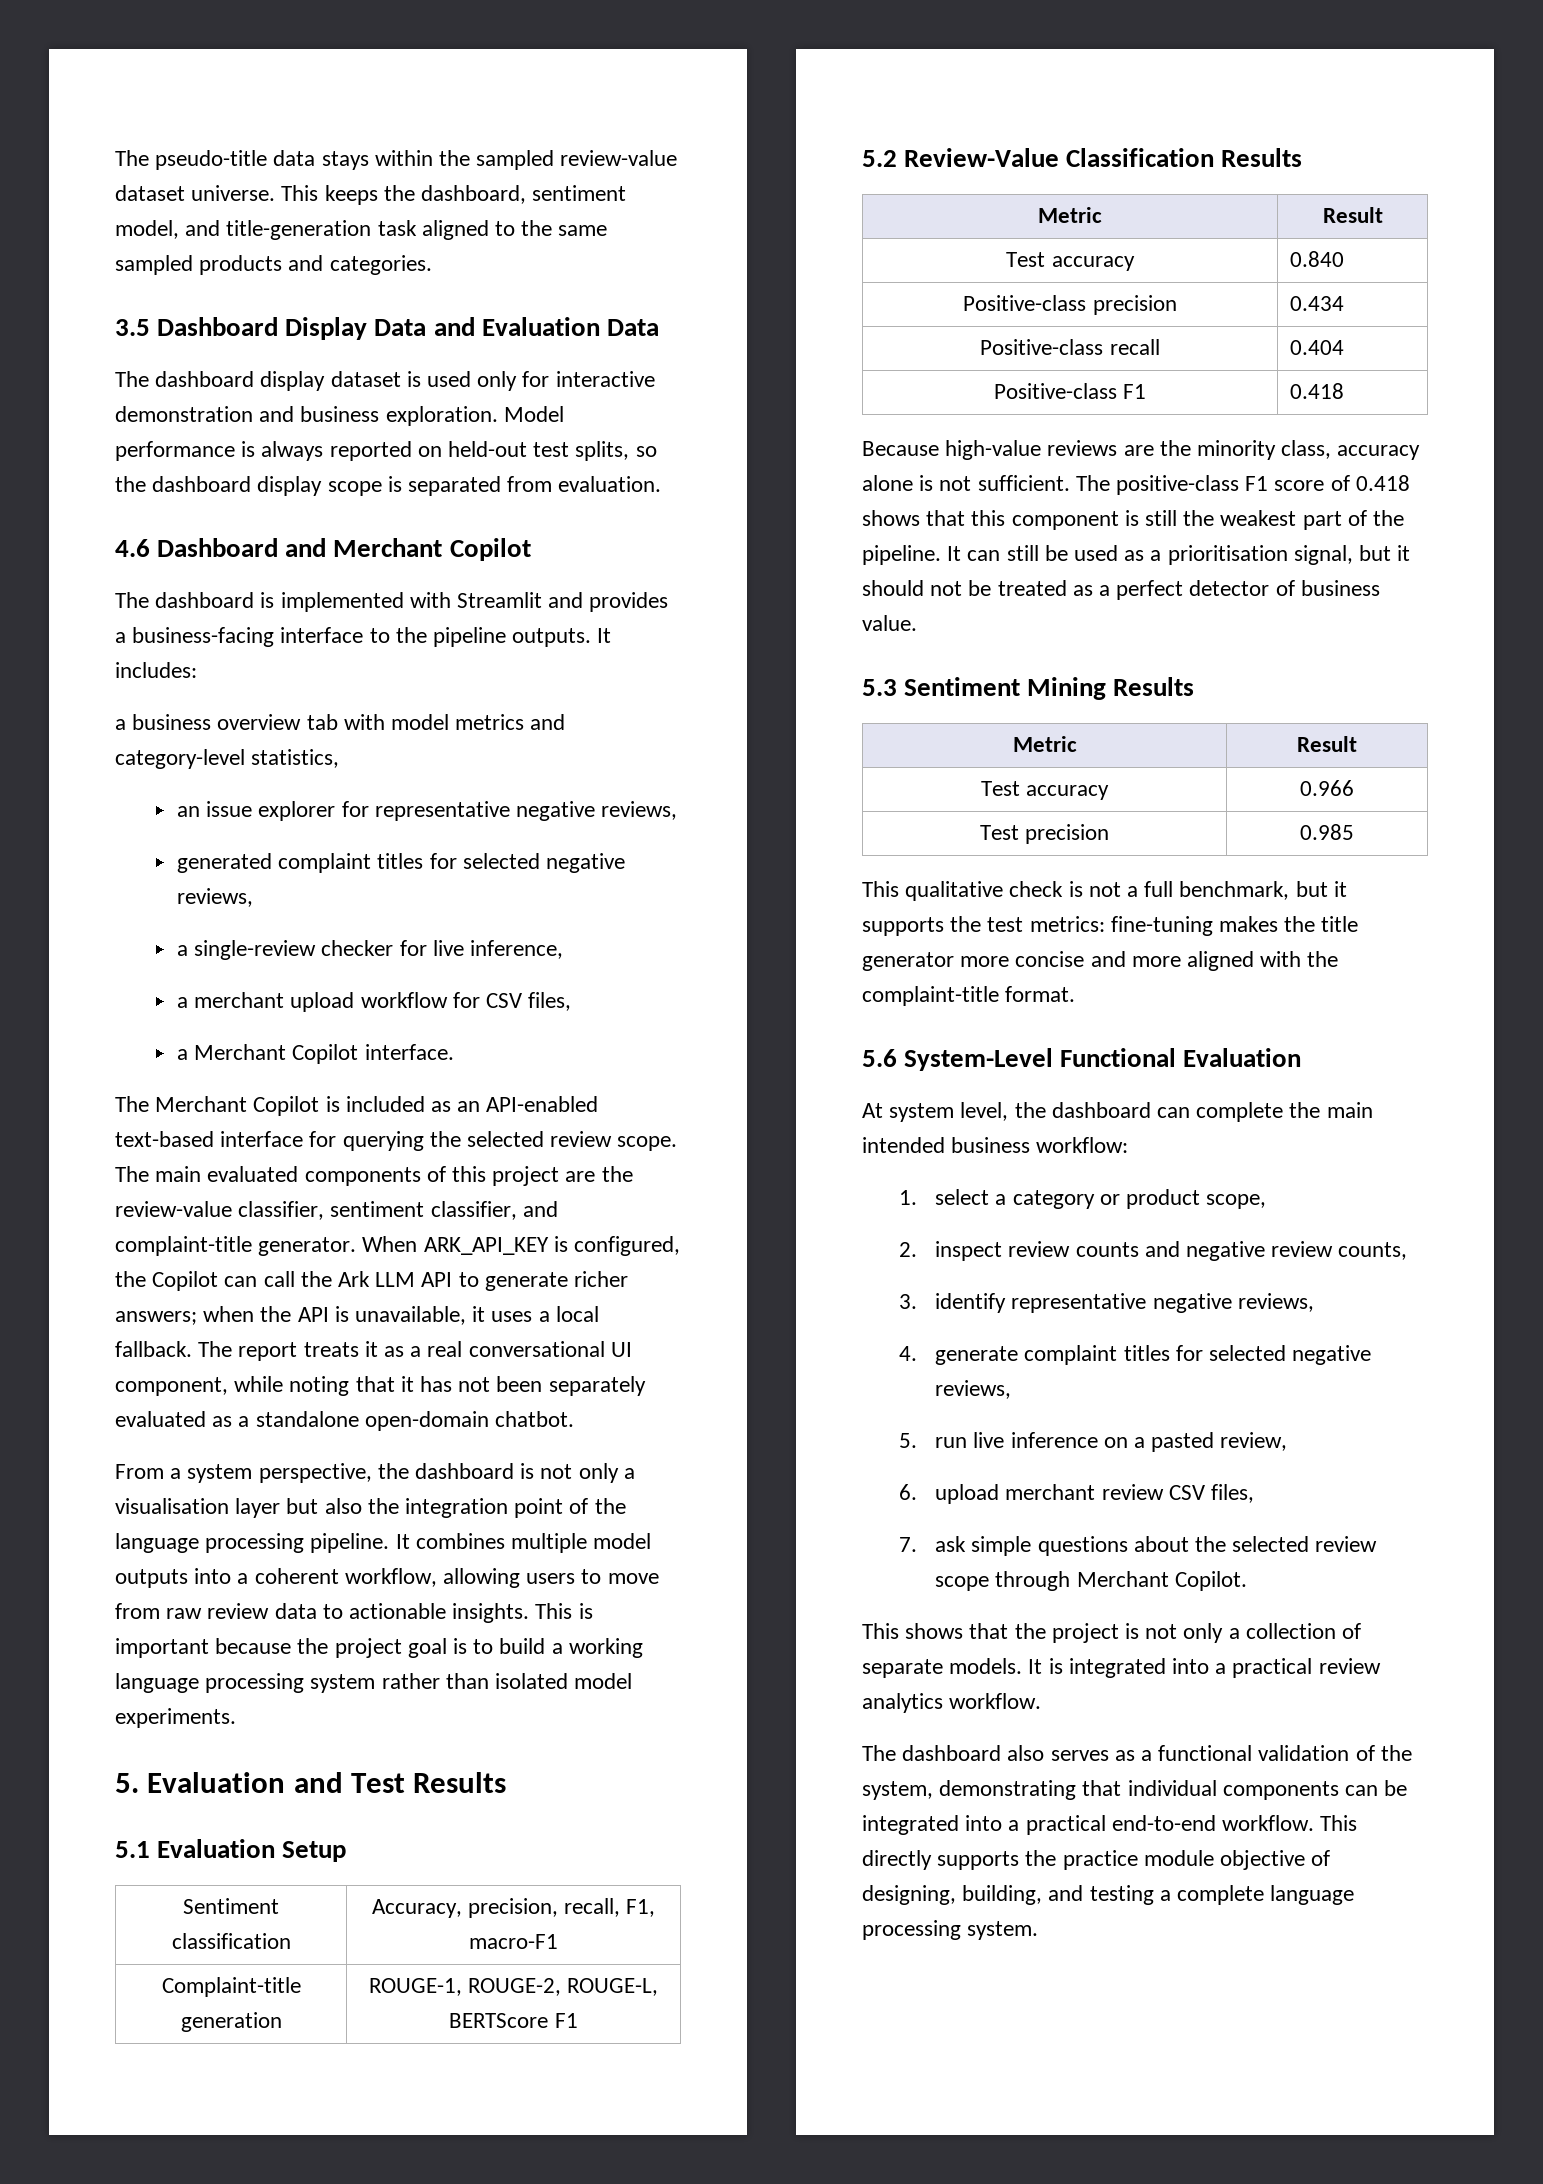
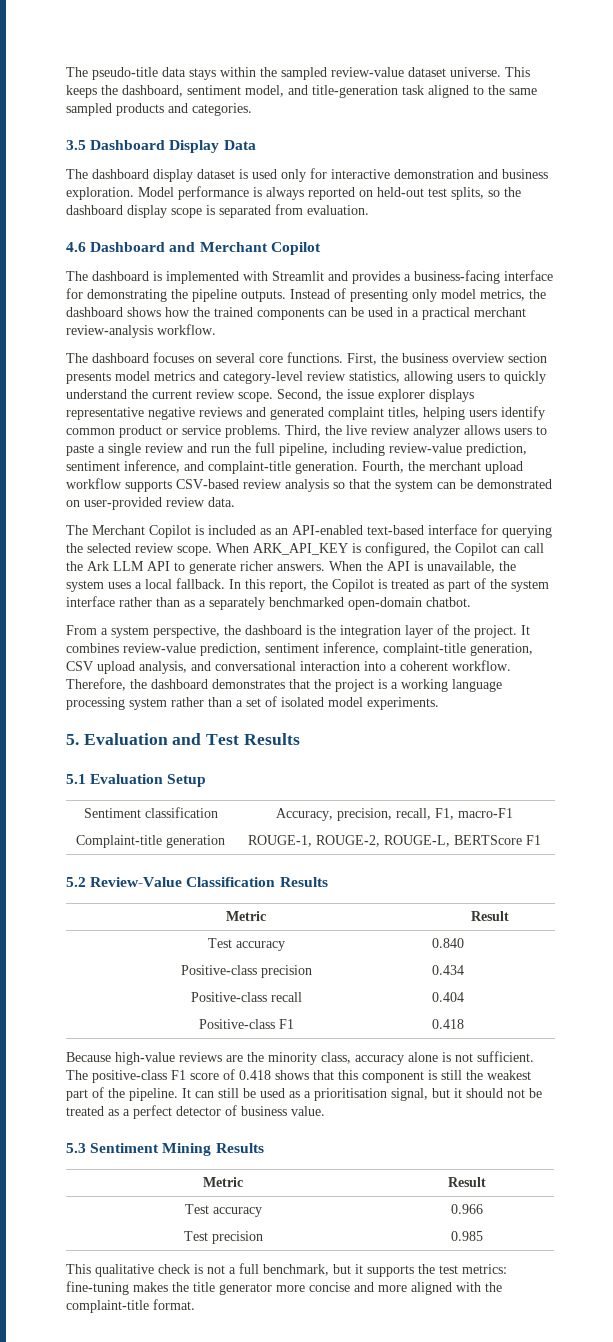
- 3.5 Dashboard Display Data and Evaluation Data
+ 3.5 Dashboard Display Data
- The dashboard is implemented with Streamlit and provides a business-facing interface to the pipeline outputs.
+ The dashboard is implemented with Streamlit and provides a business-facing interface for demonstrating the pipeline outputs.
- It includes:
- a business overview tab with model metrics and category-level statistics,
- an issue explorer for representative negative reviews,
- generated complaint titles for selected negative reviews,
- a single-review checker for live inference,
- a merchant upload workflow for CSV files,
- a Merchant Copilot interface.
+ Instead of presenting only model metrics, the dashboard shows how the trained components can be used in a practical merchant review-analysis workflow.
+ The dashboard focuses on several core functions. First, the business overview section presents model metrics and category-level review statistics, allowing users to quickly understand the current review scope. Second, the issue explorer displays representative negative reviews and generated complaint titles, helping users identify common product or service problems. Third, the live review analyzer allows users to paste a single review and run the full pipeline, including review-value prediction, sentiment inference, and complaint-title generation. Fourth, the merchant upload workflow supports CSV-based review analysis so that the system can be demonstrated on user-provided review data.
- The main evaluated components of this project are the review-value classifier, sentiment classifier, and complaint-title generator.
- When ARK_API_KEY is configured, the Copilot can call the Ark LLM API to generate richer answers; when the API is unavailable, it uses a local fallback.
+ When ARK_API_KEY is configured, the Copilot can call the Ark LLM API to generate richer answers. When the API is unavailable, the system uses a local fallback.
- The report treats it as a real conversational UI component, while noting that it has not been separately evaluated as a standalone open-domain chatbot.
+ In this report, the Copilot is treated as part of the system interface rather than as a separately benchmarked open-domain chatbot.
- From a system perspective, the dashboard is not only a visualisation layer but also the integration point of the language processing pipeline. It combines multiple model outputs into a coherent workflow, allowing users to move from raw review data to actionable insights. This is important because the project goal is to build a working language processing system rather than isolated model experiments.
+ From a system perspective, the dashboard is the integration layer of the project. It combines review-value prediction, sentiment inference, complaint-title generation, CSV upload analysis, and conversational interaction into a coherent workflow. Therefore, the dashboard demonstrates that the project is a working language processing system rather than a set of isolated model experiments.
- 5.6 System-Level Functional Evaluation
- At system level, the dashboard can complete the main intended business workflow:
- 1. select a category or product scope,
- 2. inspect review counts and negative review counts,
- 3. identify representative negative reviews,
- 4. generate complaint titles for selected negative reviews,
- 5. run live inference on a pasted review,
- 6. upload merchant review CSV files,
- 7. ask simple questions about the selected review scope through Merchant Copilot.
- This shows that the project is not only a collection of separate models. It is integrated into a practical review analytics workflow.
- The dashboard also serves as a functional validation of the system, demonstrating that individual components can be integrated into a practical end-to-end workflow. This directly supports the practice module objective of designing, building, and testing a complete language processing system.

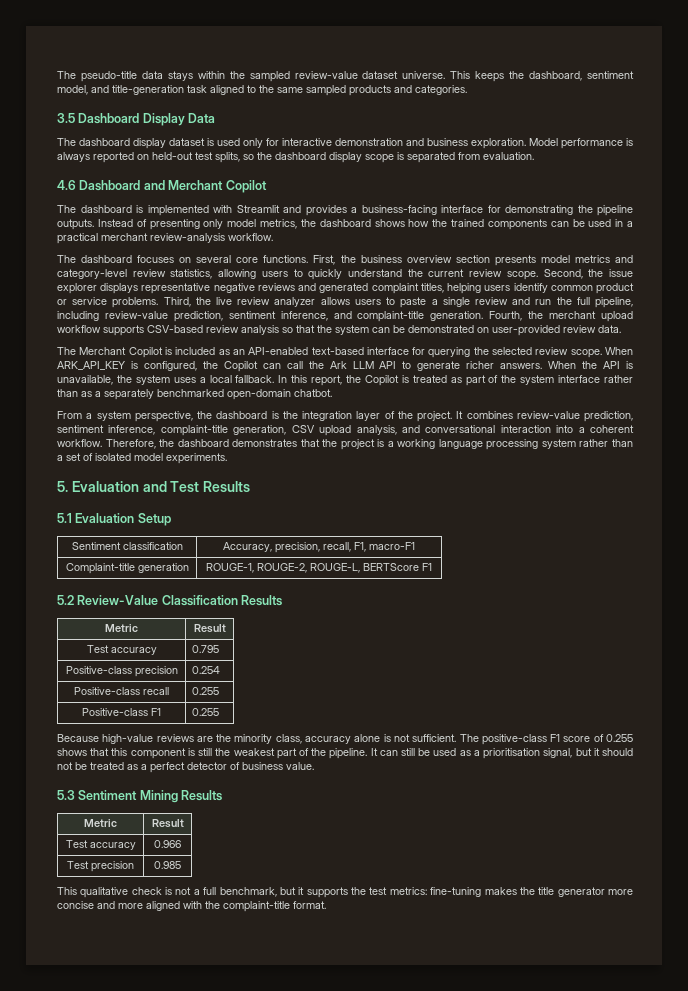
- Test accuracy | 0.840
+ Test accuracy | 0.795
- Positive-class precision | 0.434
+ Positive-class precision | 0.254
- Positive-class recall | 0.404
+ Positive-class recall | 0.255
- Positive-class F1 | 0.418
+ Positive-class F1 | 0.255
- The positive-class F1 score of 0.418 shows that this component is still the weakest part of the pipeline.
+ The positive-class F1 score of 0.255 shows that this component is still the weakest part of the pipeline.

